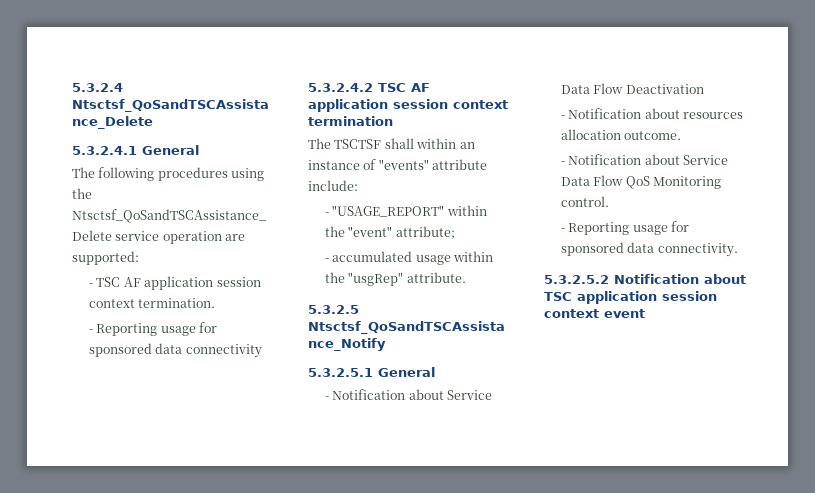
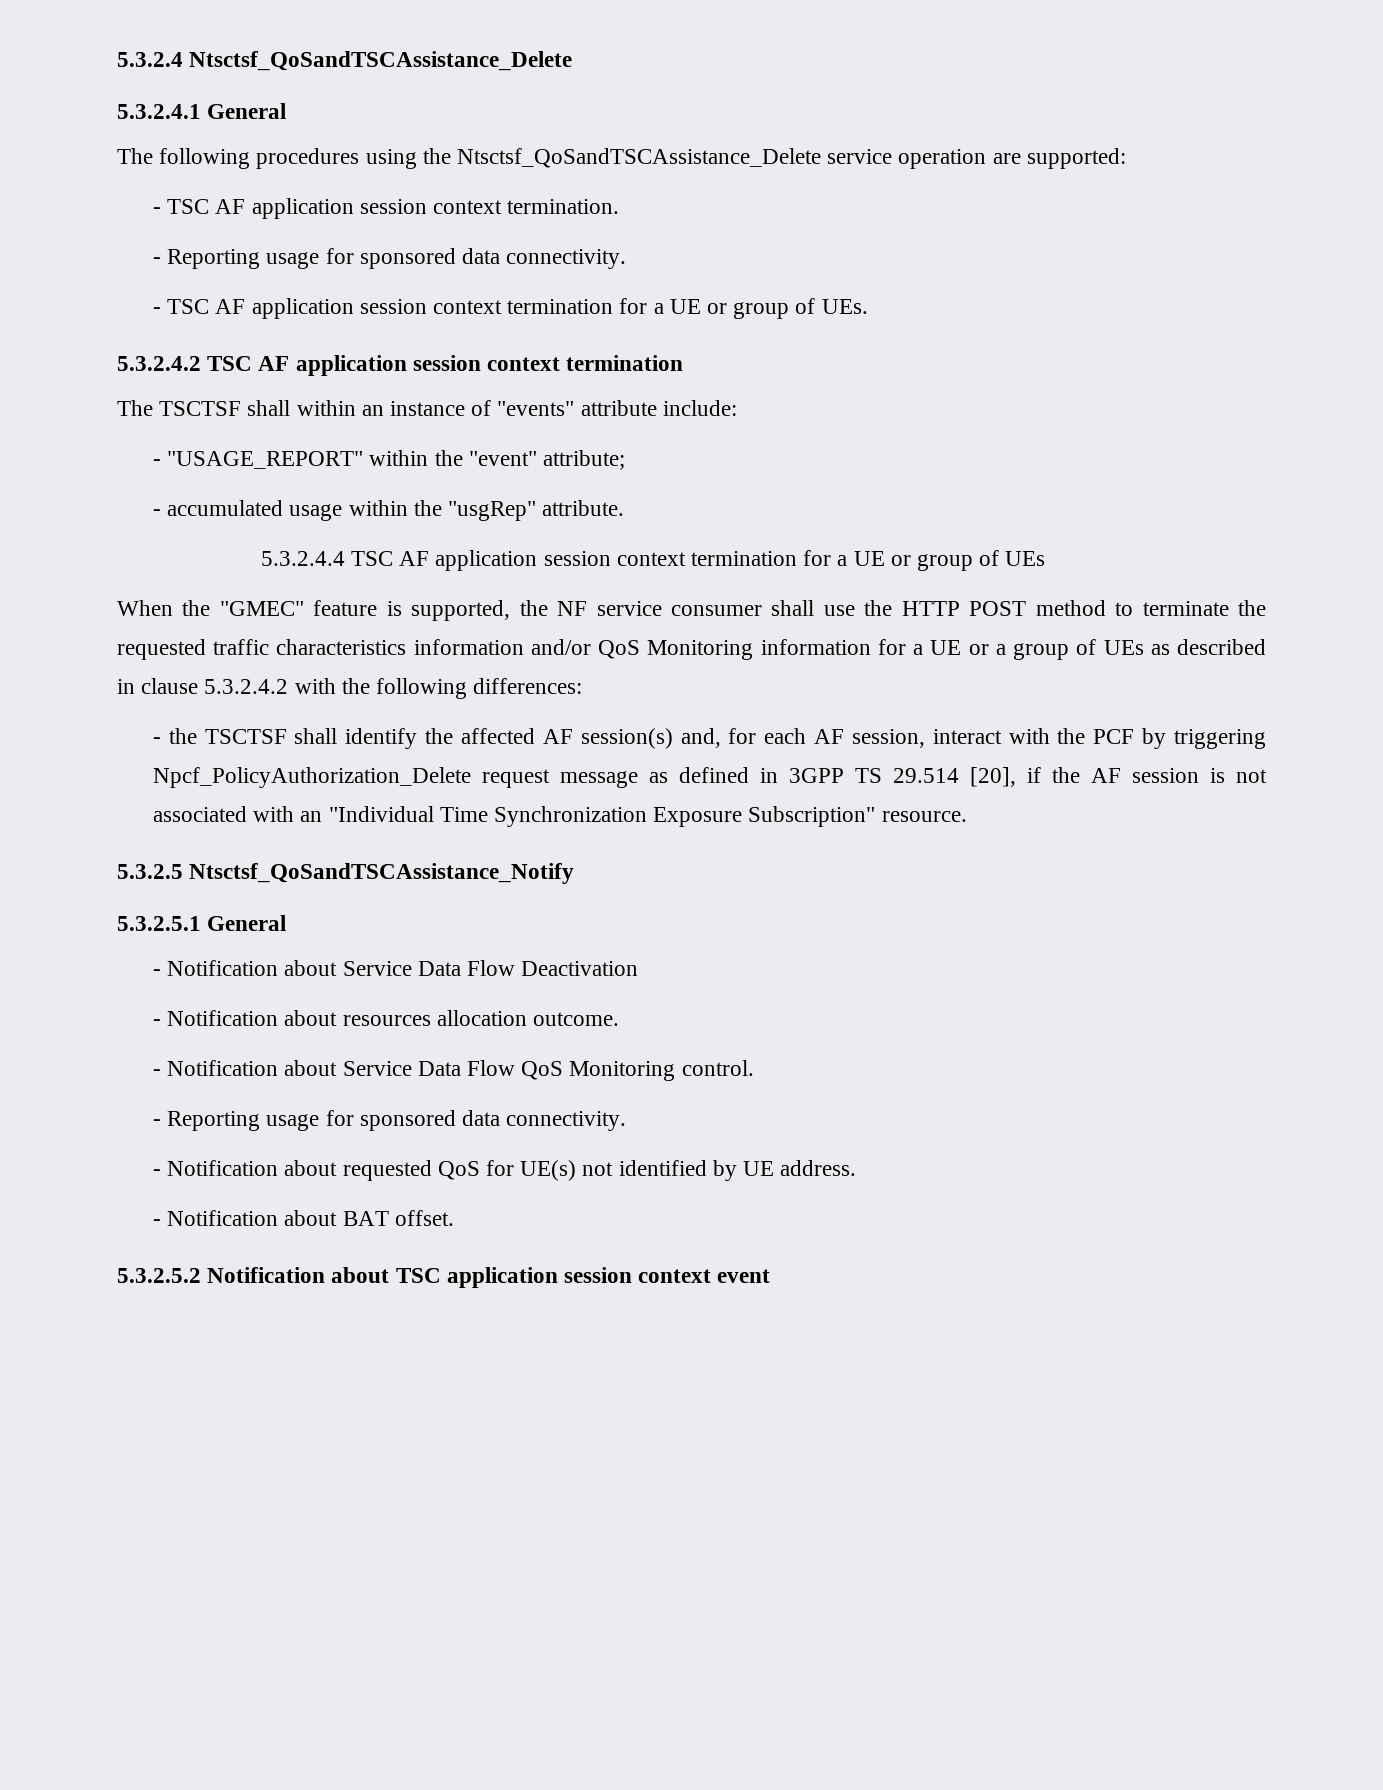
  - TSC AF application session context termination.
- - Reporting usage for sponsored data connectivity
+ - Reporting usage for sponsored data connectivity.
+ - TSC AF application session context termination for a UE or group of UEs.
+ 5.3.2.4.4 TSC AF application session context termination for a UE or group of UEs
+ When the "GMEC" feature is supported, the NF service consumer shall use the HTTP POST method to terminate the requested traffic characteristics information and/or QoS Monitoring information for a UE or a group of UEs as described in clause 5.3.2.4.2 with the following differences:
+ - the TSCTSF shall identify the affected AF session(s) and, for each AF session, interact with the PCF by triggering Npcf_PolicyAuthorization_Delete request message as defined in 3GPP TS 29.514 [20], if the AF session is not associated with an "Individual Time Synchronization Exposure Subscription" resource.
+ - Notification about requested QoS for UE(s) not identified by UE address.
+ - Notification about BAT offset.

